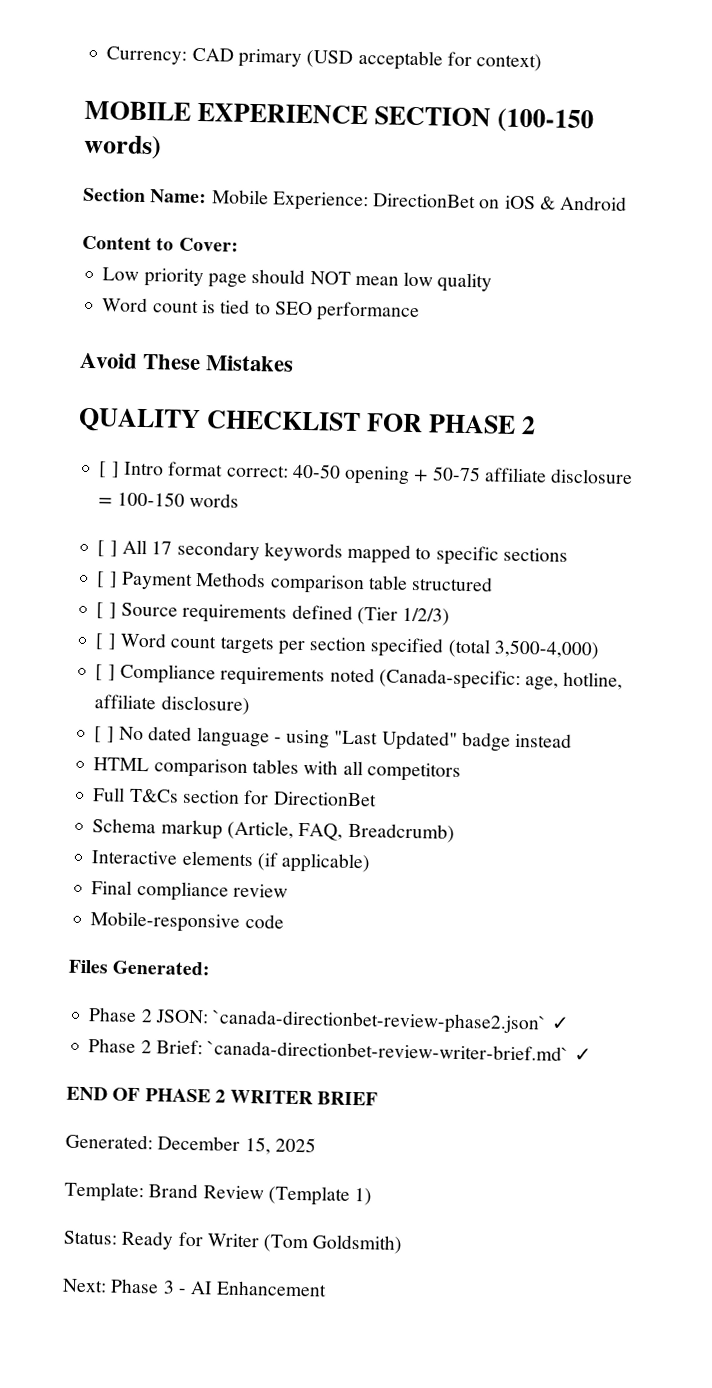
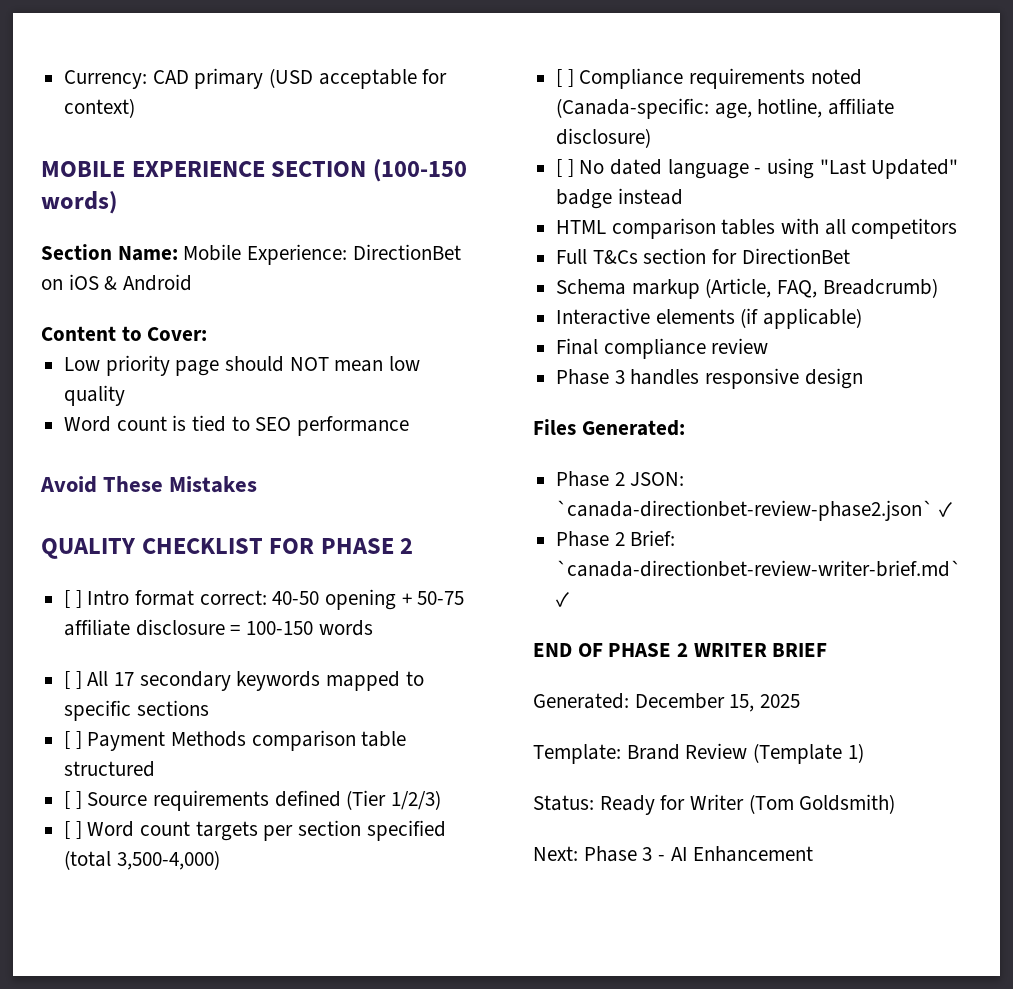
- Mobile-responsive code
+ Phase 3 handles responsive design

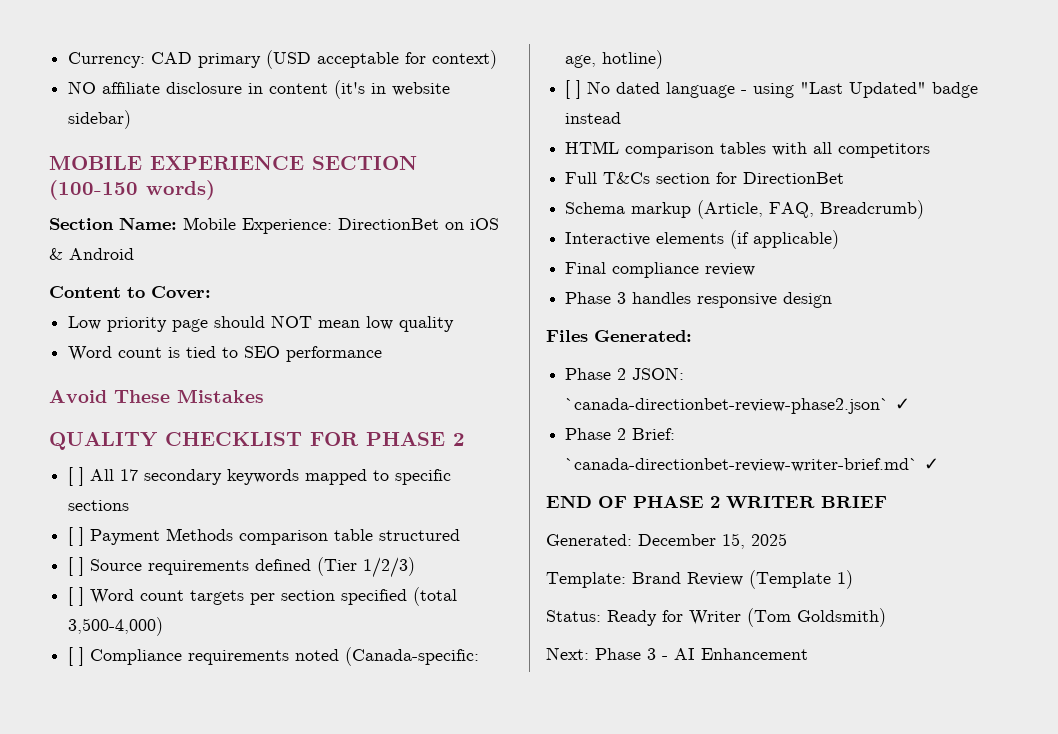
+ NO affiliate disclosure in content (it's in website sidebar)
- [ ] Intro format correct: 40-50 opening + 50-75 affiliate disclosure = 100-150 words
- [ ] Compliance requirements noted (Canada-specific: age, hotline, affiliate disclosure)
+ [ ] Compliance requirements noted (Canada-specific: age, hotline)

